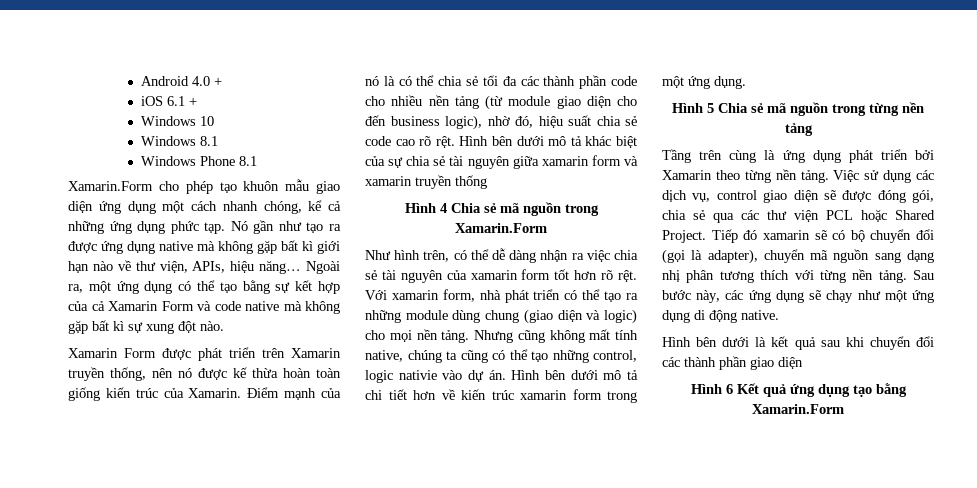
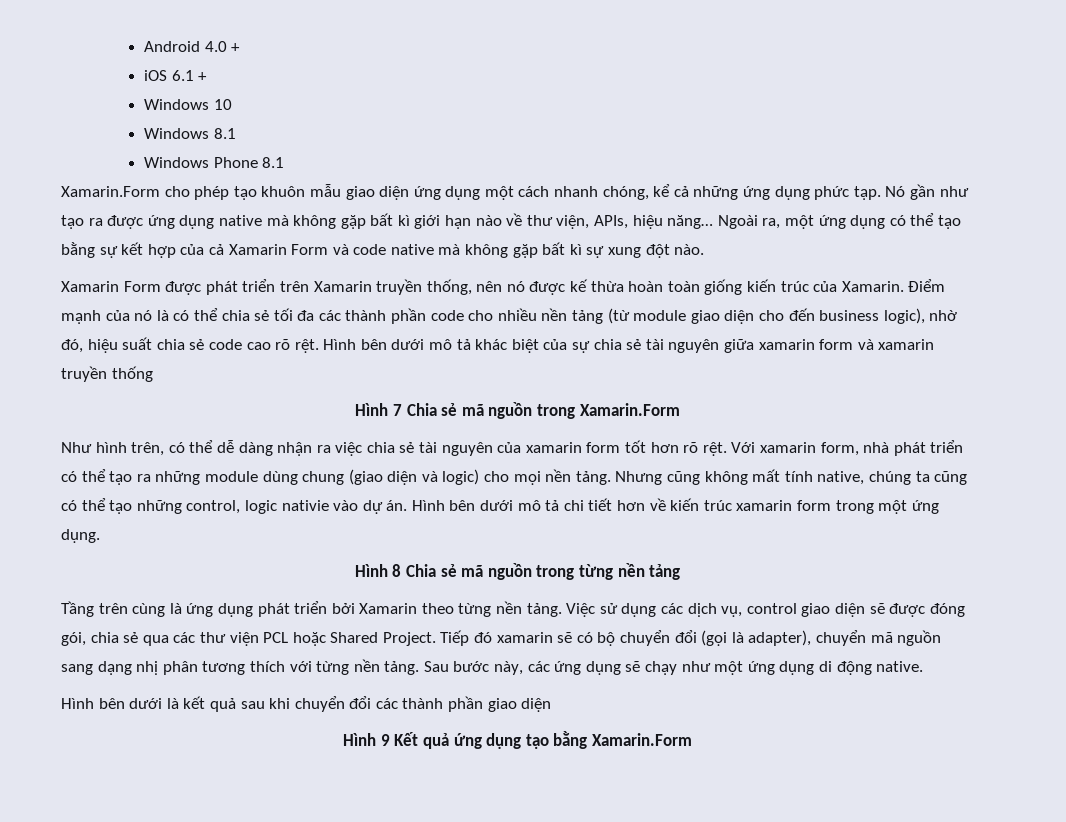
- Hình 4 Chia sẻ mã nguồn trong Xamarin.Form
+ Hình 7 Chia sẻ mã nguồn trong Xamarin.Form
- Hình 5 Chia sẻ mã nguồn trong từng nền tảng
+ Hình 8 Chia sẻ mã nguồn trong từng nền tảng
- Hình 6 Kết quả ứng dụng tạo bằng Xamarin.Form
+ Hình 9 Kết quả ứng dụng tạo bằng Xamarin.Form

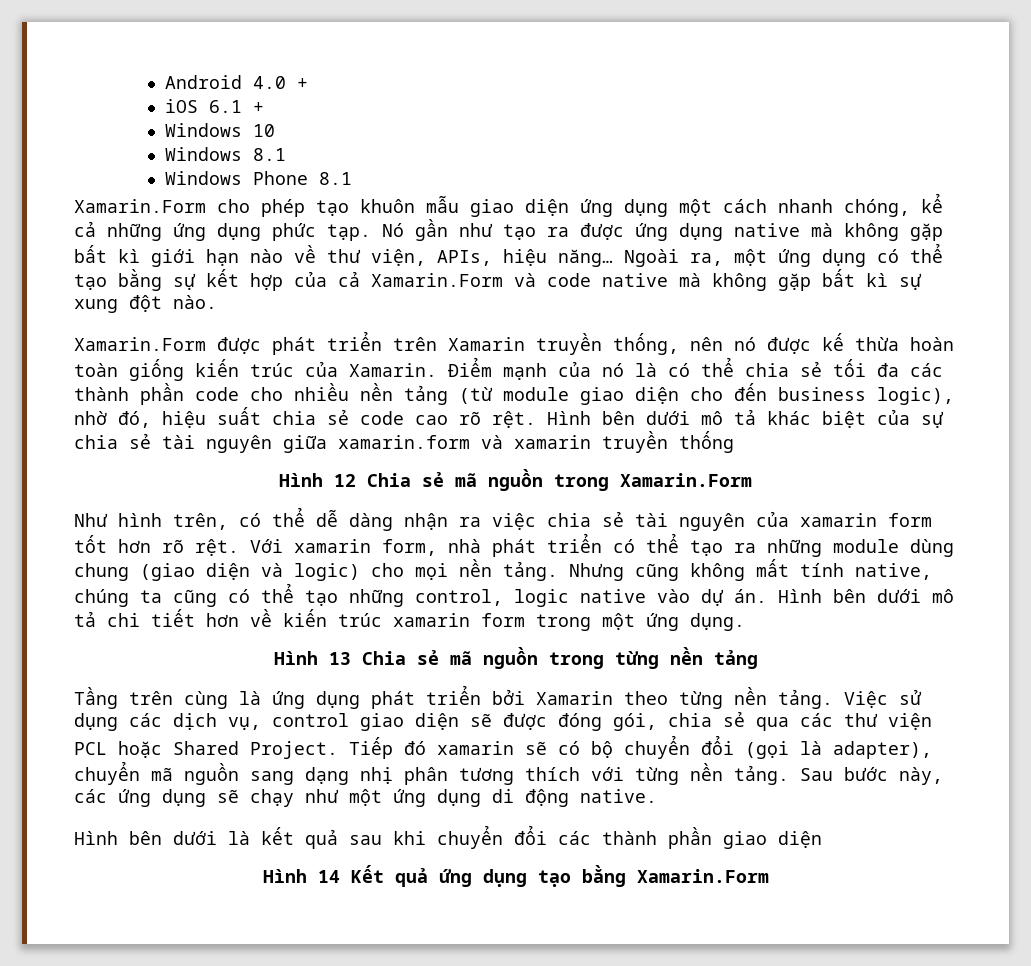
- Ngoài ra, một ứng dụng có thể tạo bằng sự kết hợp của cả Xamarin Form và code native mà không gặp bất kì sự xung đột nào.
+ Ngoài ra, một ứng dụng có thể tạo bằng sự kết hợp của cả Xamarin.Form và code native mà không gặp bất kì sự xung đột nào.
- Xamarin Form được phát triển trên Xamarin truyền thống, nên nó được kế thừa hoàn toàn giống kiến trúc của Xamarin.
+ Xamarin.Form được phát triển trên Xamarin truyền thống, nên nó được kế thừa hoàn toàn giống kiến trúc của Xamarin.
- Hình bên dưới mô tả khác biệt của sự chia sẻ tài nguyên giữa xamarin form và xamarin truyền thống
+ Hình bên dưới mô tả khác biệt của sự chia sẻ tài nguyên giữa xamarin.form và xamarin truyền thống
- Hình 7 Chia sẻ mã nguồn trong Xamarin.Form
+ Hình 12 Chia sẻ mã nguồn trong Xamarin.Form
- Nhưng cũng không mất tính native, chúng ta cũng có thể tạo những control, logic nativie vào dự án.
+ Nhưng cũng không mất tính native, chúng ta cũng có thể tạo những control, logic native vào dự án.
- Hình 8 Chia sẻ mã nguồn trong từng nền tảng
+ Hình 13 Chia sẻ mã nguồn trong từng nền tảng
- Hình 9 Kết quả ứng dụng tạo bằng Xamarin.Form
+ Hình 14 Kết quả ứng dụng tạo bằng Xamarin.Form

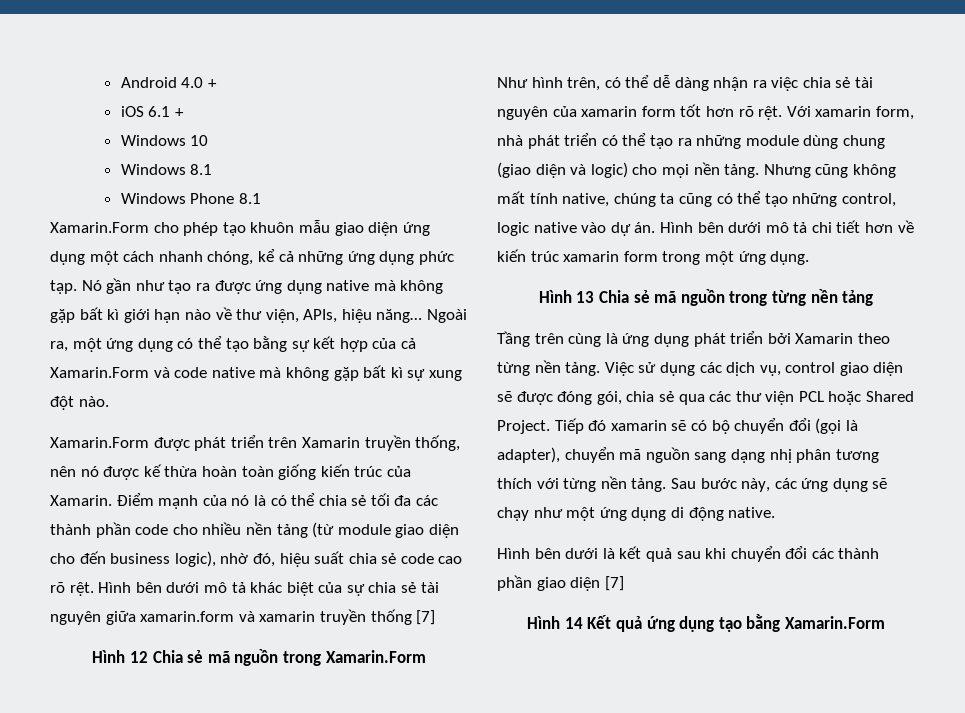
- Hình bên dưới mô tả khác biệt của sự chia sẻ tài nguyên giữa xamarin.form và xamarin truyền thống
+ Hình bên dưới mô tả khác biệt của sự chia sẻ tài nguyên giữa xamarin.form và xamarin truyền thống [7]
- Hình bên dưới là kết quả sau khi chuyển đổi các thành phần giao diện
+ Hình bên dưới là kết quả sau khi chuyển đổi các thành phần giao diện [7]

